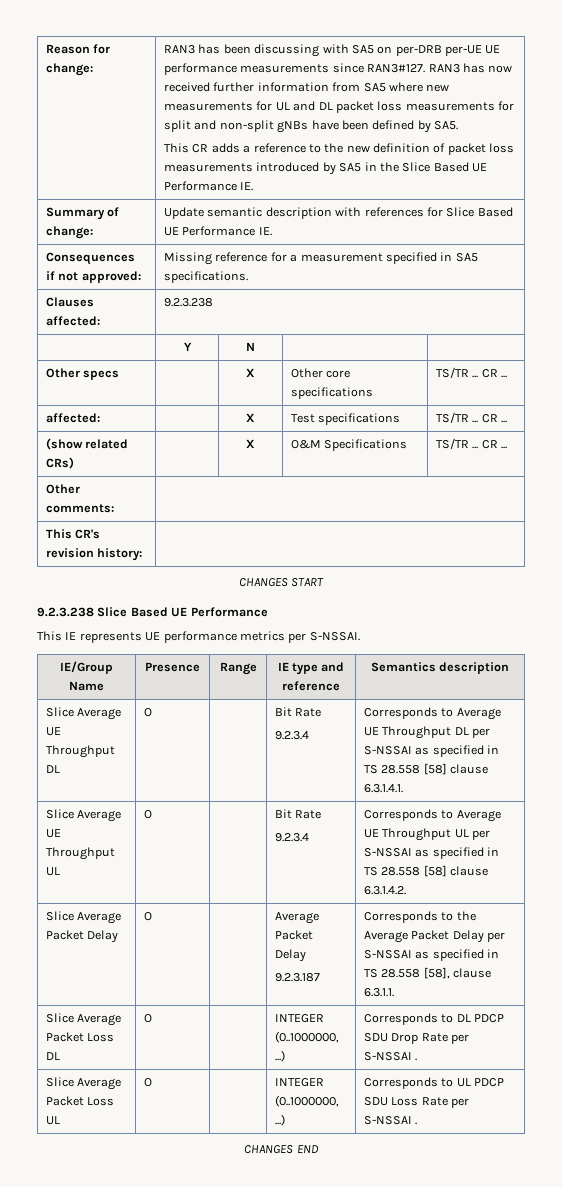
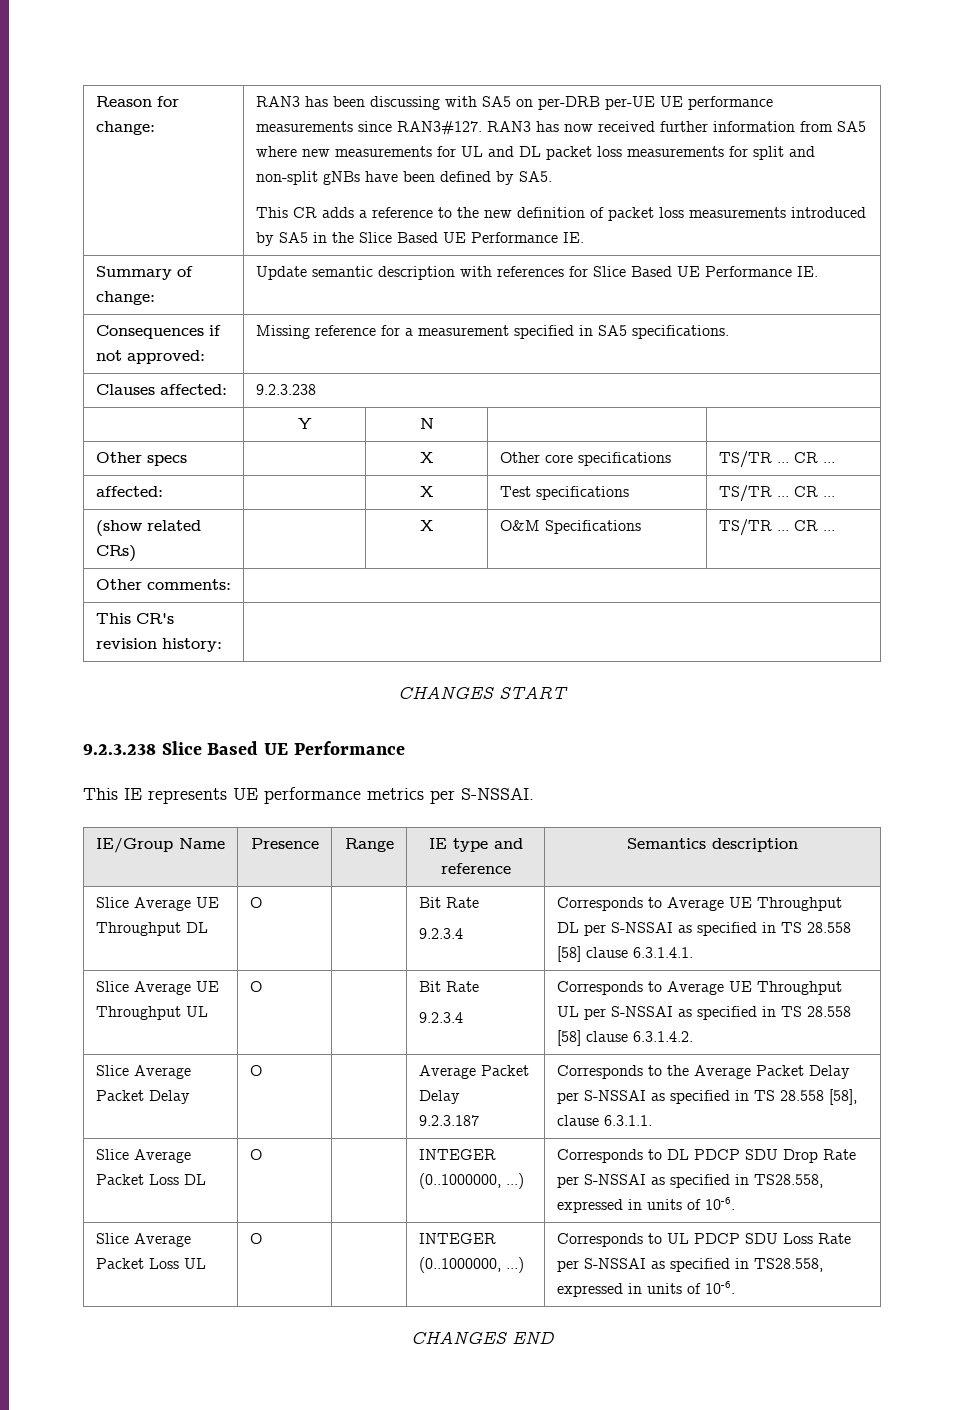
- Slice Average Packet Loss DL | O | | INTEGER (0..1000000, ...) | Corresponds to DL PDCP SDU Drop Rate per S-NSSAI .
+ Slice Average Packet Loss DL | O | | INTEGER (0..1000000, ...) | Corresponds to DL PDCP SDU Drop Rate per S-NSSAI as specified in TS28.558, expressed in units of 10-6.
- Slice Average Packet Loss UL | O | | INTEGER (0..1000000, ...) | Corresponds to UL PDCP SDU Loss Rate per S-NSSAI .
+ Slice Average Packet Loss UL | O | | INTEGER (0..1000000, ...) | Corresponds to UL PDCP SDU Loss Rate per S-NSSAI as specified in TS28.558, expressed in units of 10-6.

